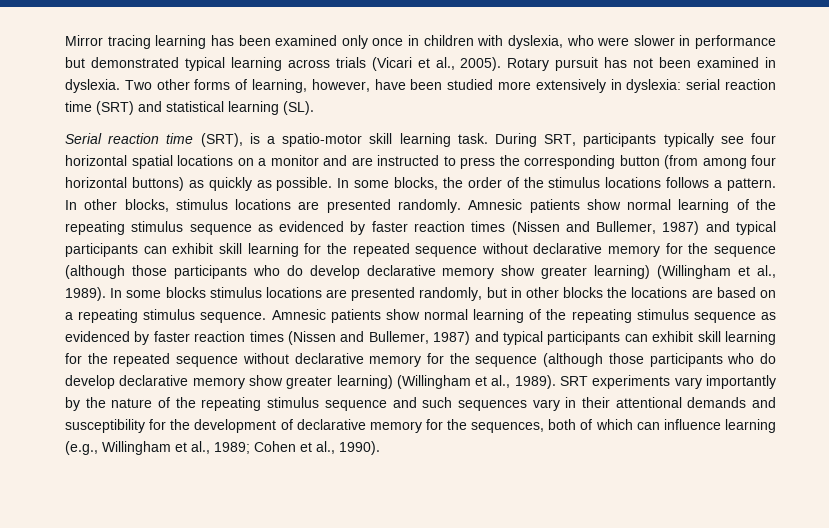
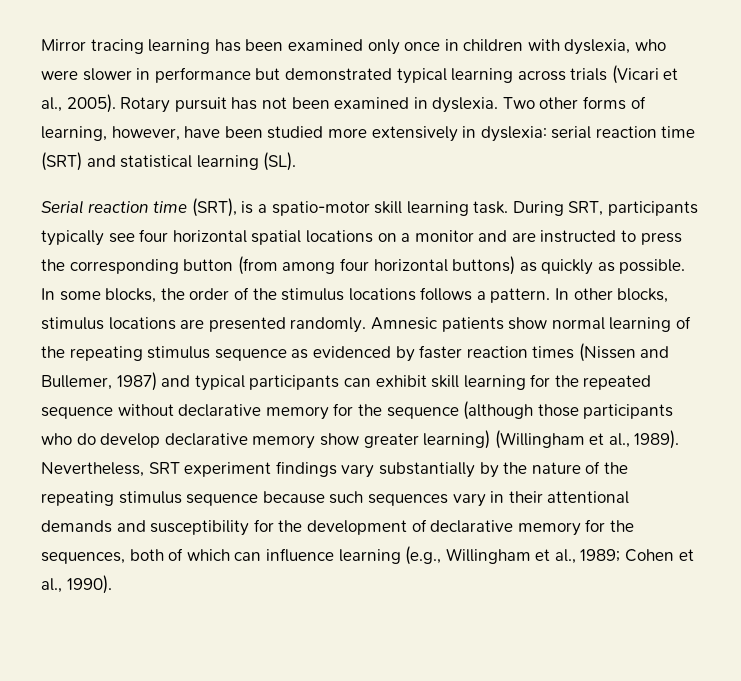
- In some blocks stimulus locations are presented randomly, but in other blocks the locations are based on a repeating stimulus sequence. Amnesic patients show normal learning of the repeating stimulus sequence as evidenced by faster reaction times (Nissen and Bullemer, 1987) and typical participants can exhibit skill learning for the repeated sequence without declarative memory for the sequence (although those participants who do develop declarative memory show greater learning) (Willingham et al., 1989). SRT experiments vary importantly by the nature of the repeating stimulus sequence and such sequences vary in their attentional demands and susceptibility for the development of declarative memory for the sequences, both of which can influence learning (e.g., Willingham et al., 1989; Cohen et al., 1990).
+ Nevertheless, SRT experiment findings vary substantially by the nature of the repeating stimulus sequence because such sequences vary in their attentional demands and susceptibility for the development of declarative memory for the sequences, both of which can influence learning (e.g., Willingham et al., 1989; Cohen et al., 1990).

